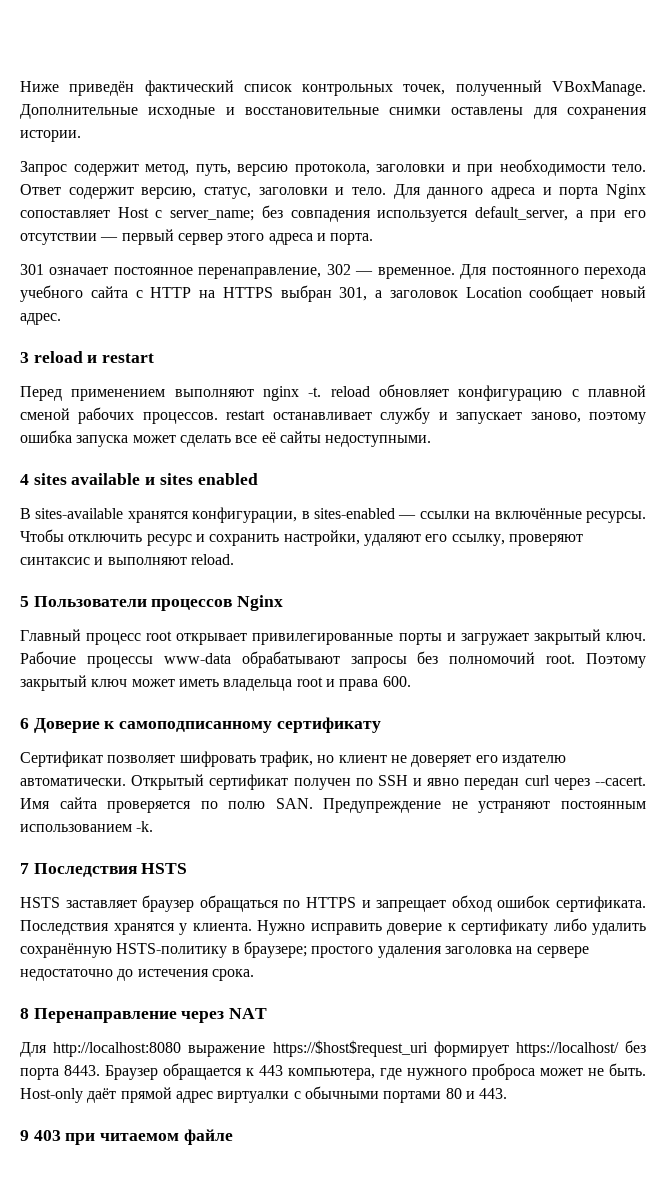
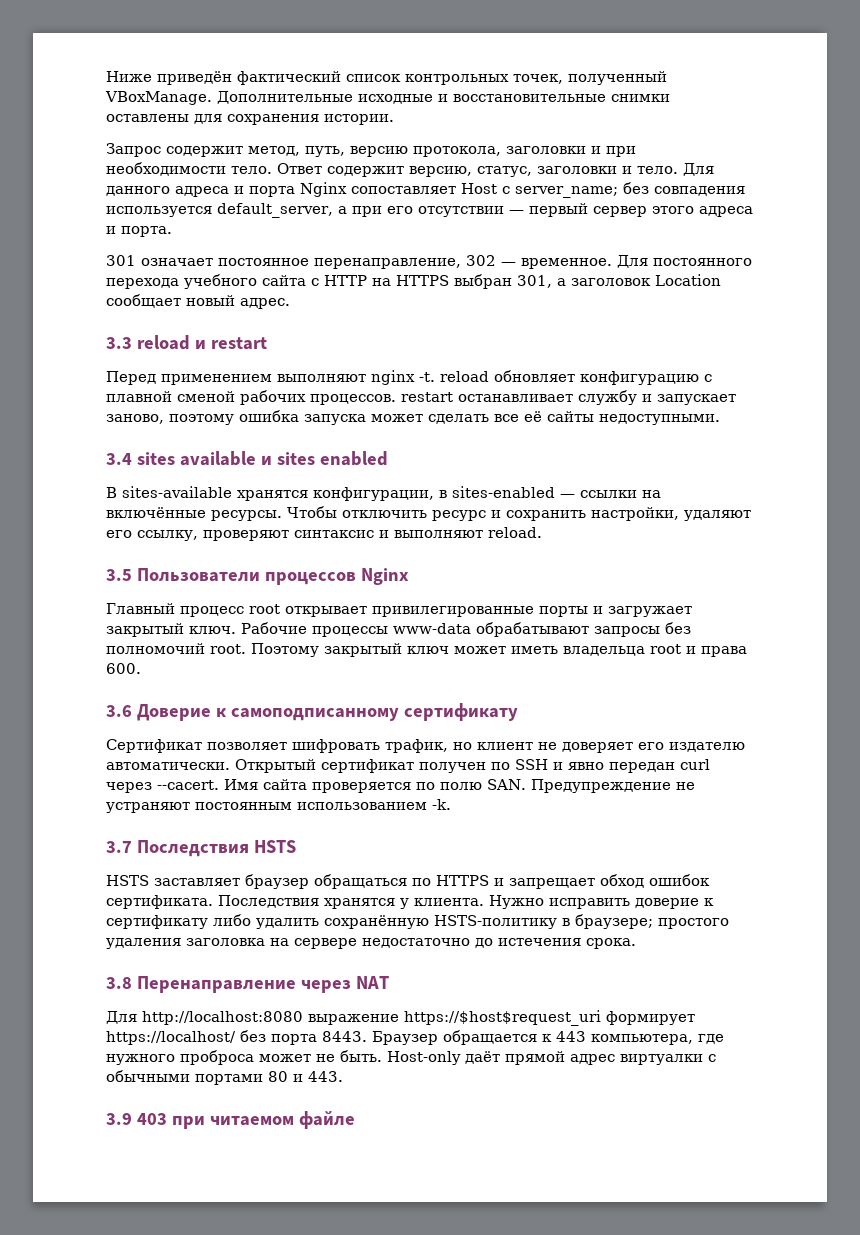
- 3 reload и restart
+ 3.3 reload и restart
- 4 sites available и sites enabled
+ 3.4 sites available и sites enabled
- 5 Пользователи процессов Nginx
+ 3.5 Пользователи процессов Nginx
- 6 Доверие к самоподписанному сертификату
+ 3.6 Доверие к самоподписанному сертификату
- 7 Последствия HSTS
+ 3.7 Последствия HSTS
- 8 Перенаправление через NAT
+ 3.8 Перенаправление через NAT
- 9 403 при читаемом файле
+ 3.9 403 при читаемом файле

